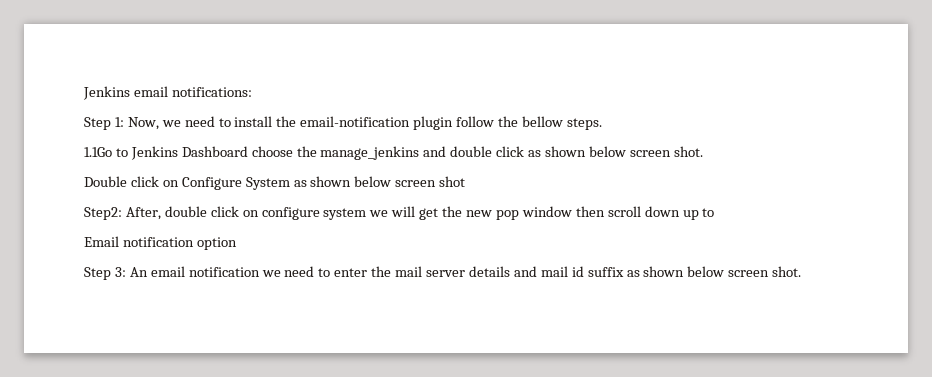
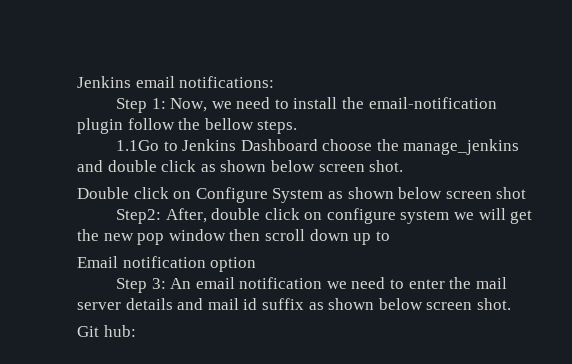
+ Git hub:

